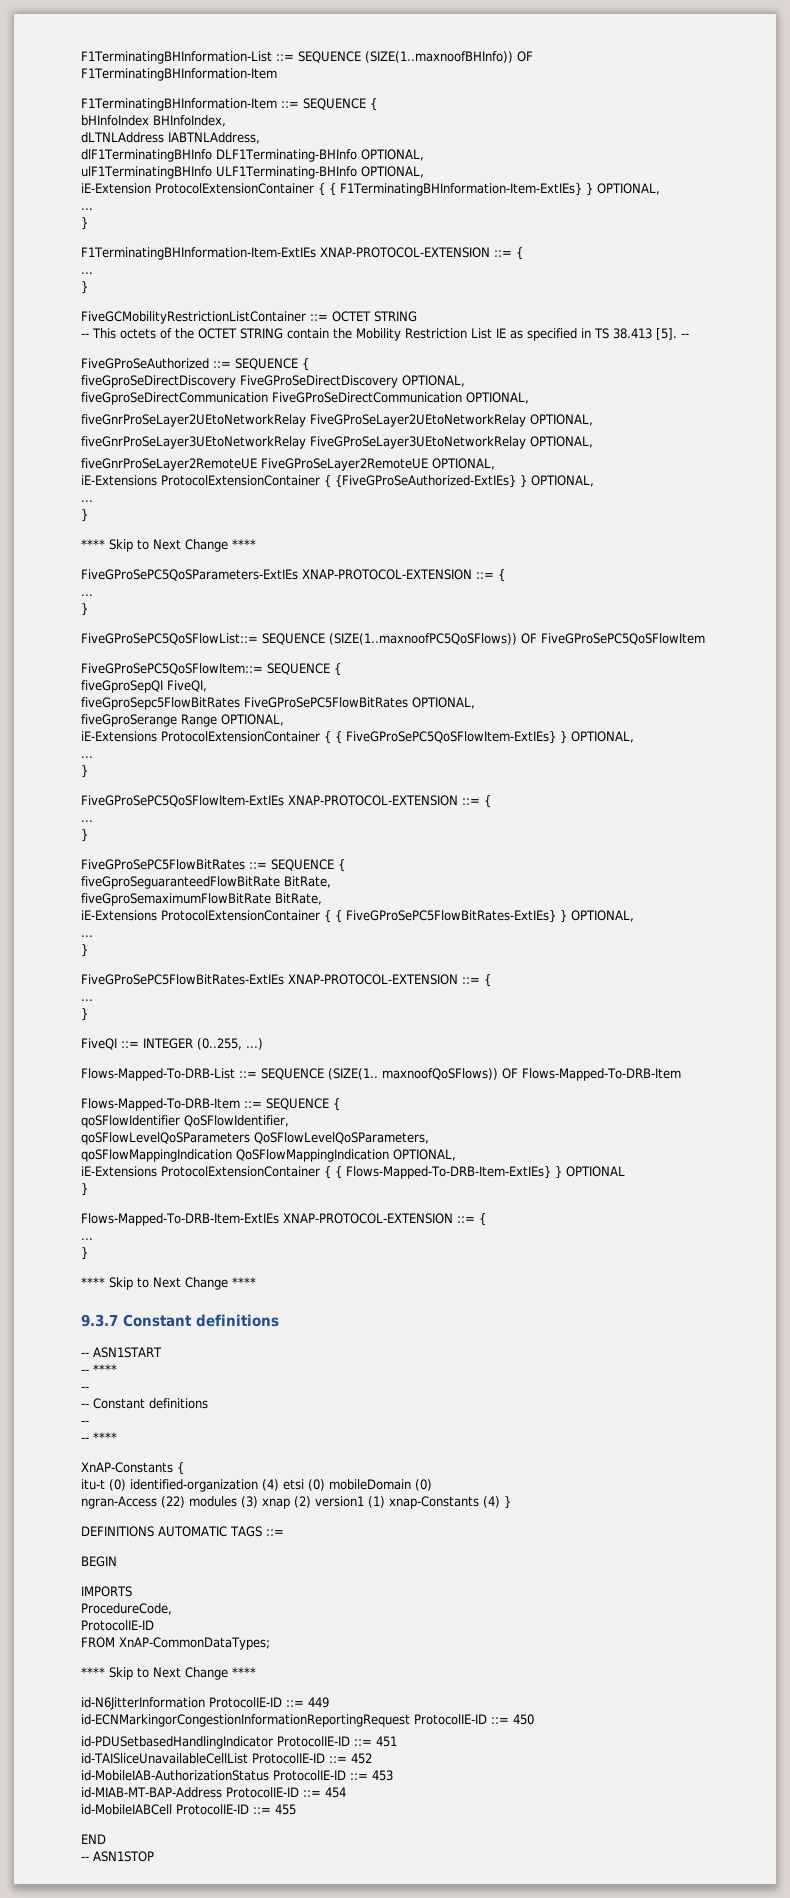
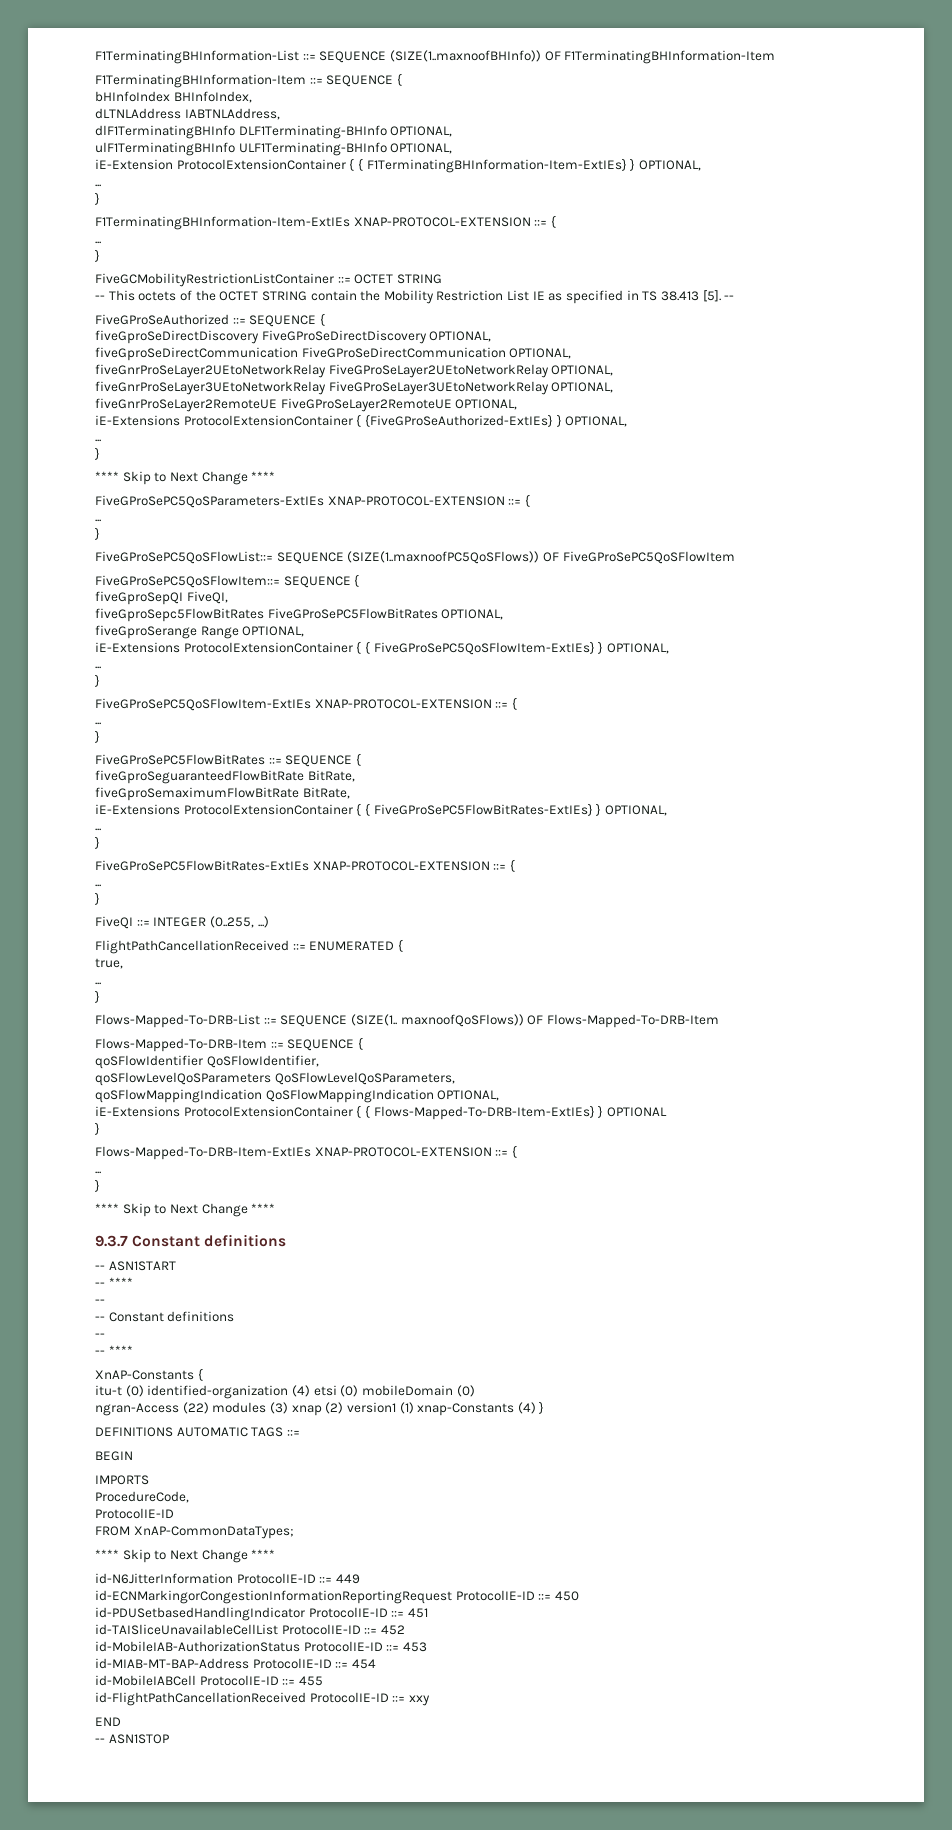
+ FlightPathCancellationReceived ::= ENUMERATED {
+ true,
+ ...
+ }
+ id-FlightPathCancellationReceived ProtocolIE-ID ::= xxy

